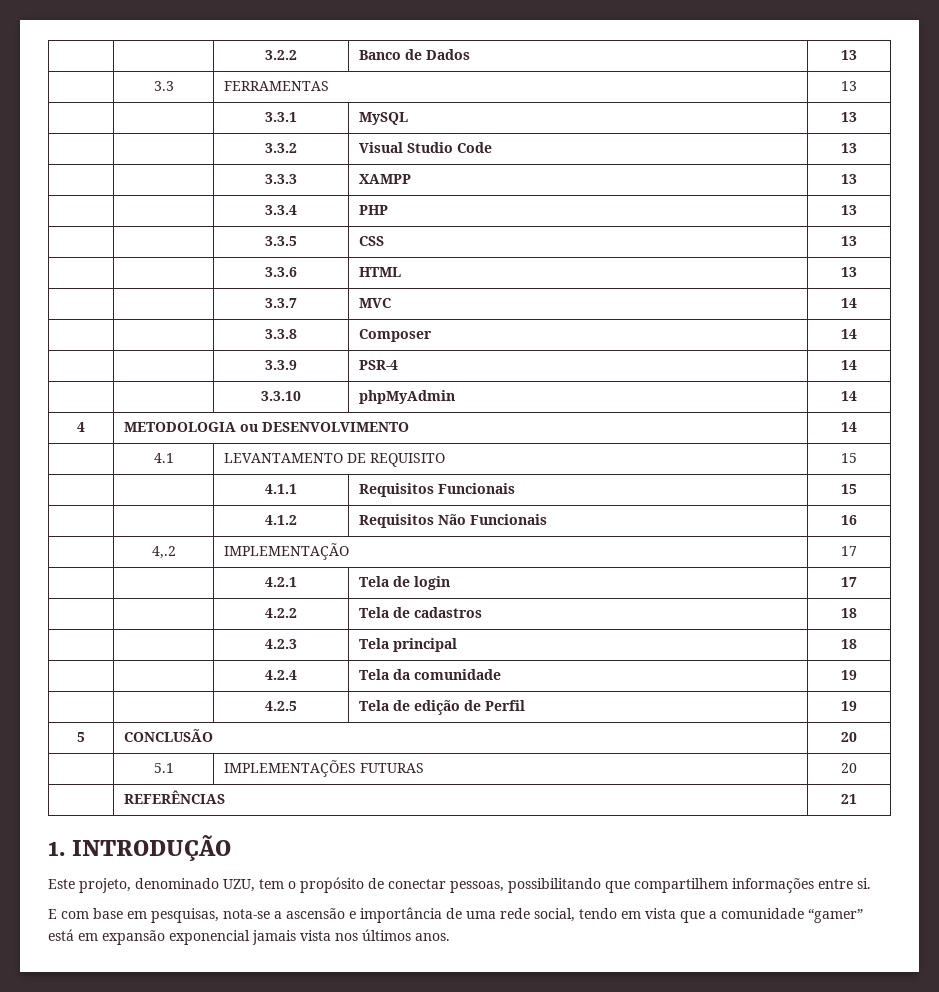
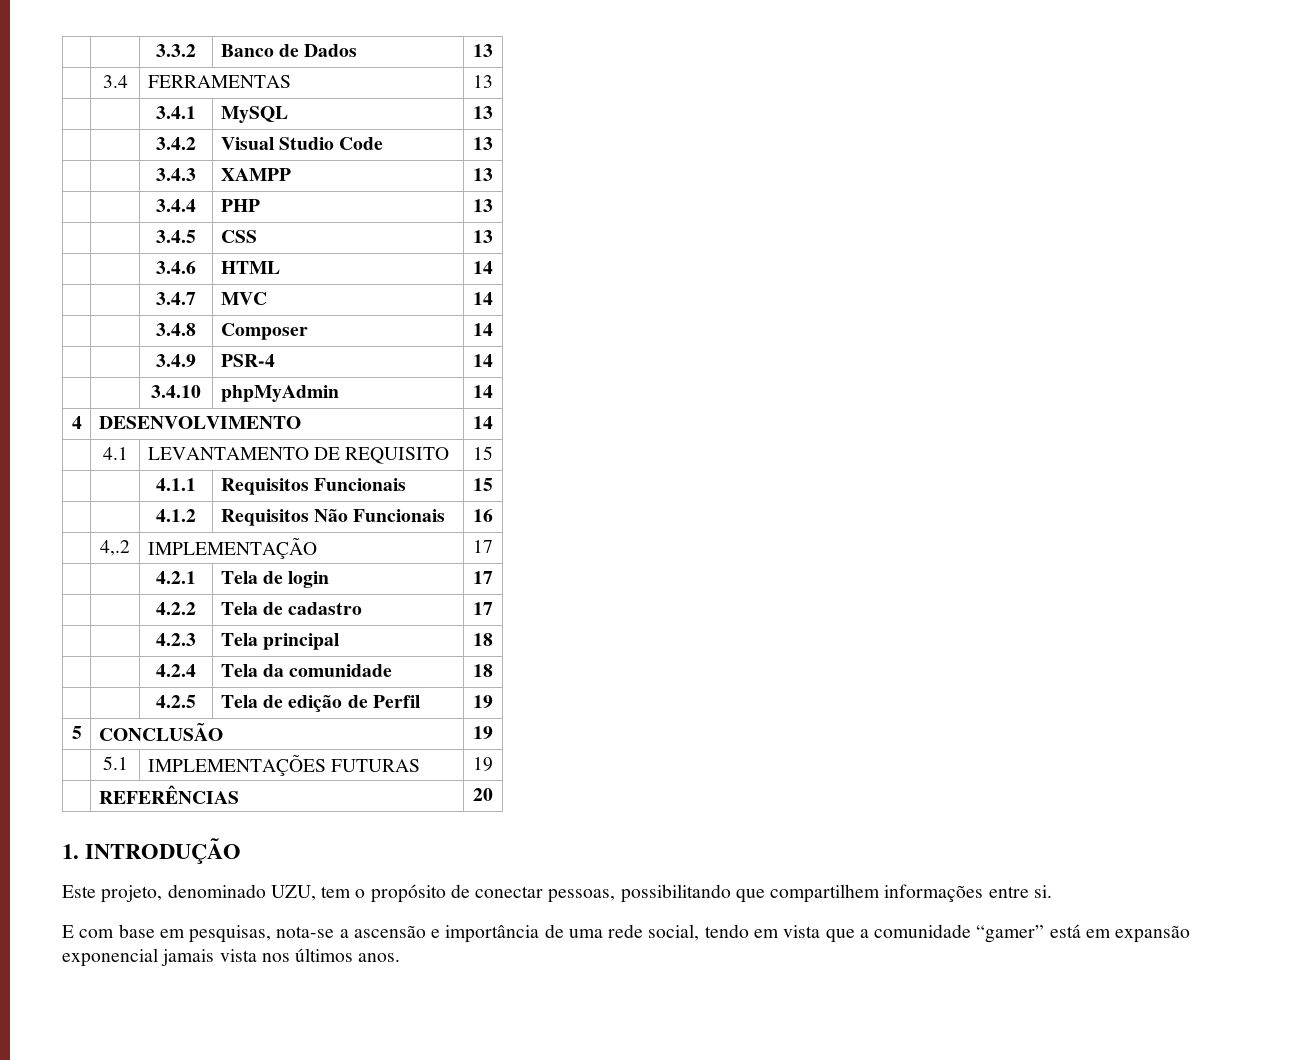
- | | 3.2.2 | Banco de Dados | 13
+ | | 3.3.2 | Banco de Dados | 13
- | 3.3 | FERRAMENTAS | 13
+ | 3.4 | FERRAMENTAS | 13
- | | 3.3.1 | MySQL | 13
+ | | 3.4.1 | MySQL | 13
- | | 3.3.2 | Visual Studio Code | 13
+ | | 3.4.2 | Visual Studio Code | 13
- | | 3.3.3 | XAMPP | 13
+ | | 3.4.3 | XAMPP | 13
- | | 3.3.4 | PHP | 13
+ | | 3.4.4 | PHP | 13
- | | 3.3.5 | CSS | 13
+ | | 3.4.5 | CSS | 13
- | | 3.3.6 | HTML | 13
- | | 3.3.7 | MVC | 14
+ | | 3.4.6 | HTML | 14
+ | | 3.4.7 | MVC | 14
- | | 3.3.8 | Composer | 14
+ | | 3.4.8 | Composer | 14
- | | 3.3.9 | PSR-4 | 14
+ | | 3.4.9 | PSR-4 | 14
- | | 3.3.10 | phpMyAdmin | 14
+ | | 3.4.10 | phpMyAdmin | 14
- 4 | METODOLOGIA ou DESENVOLVIMENTO | 14
+ 4 | DESENVOLVIMENTO | 14
- | | 4.2.2 | Tela de cadastros | 18
+ | | 4.2.2 | Tela de cadastro | 17
- | | 4.2.4 | Tela da comunidade | 19
+ | | 4.2.4 | Tela da comunidade | 18
- 5 | CONCLUSÃO | 20
+ 5 | CONCLUSÃO | 19
- | 5.1 | IMPLEMENTAÇÕES FUTURAS | 20
+ | 5.1 | IMPLEMENTAÇÕES FUTURAS | 19
- | REFERÊNCIAS | 21
+ | REFERÊNCIAS | 20

